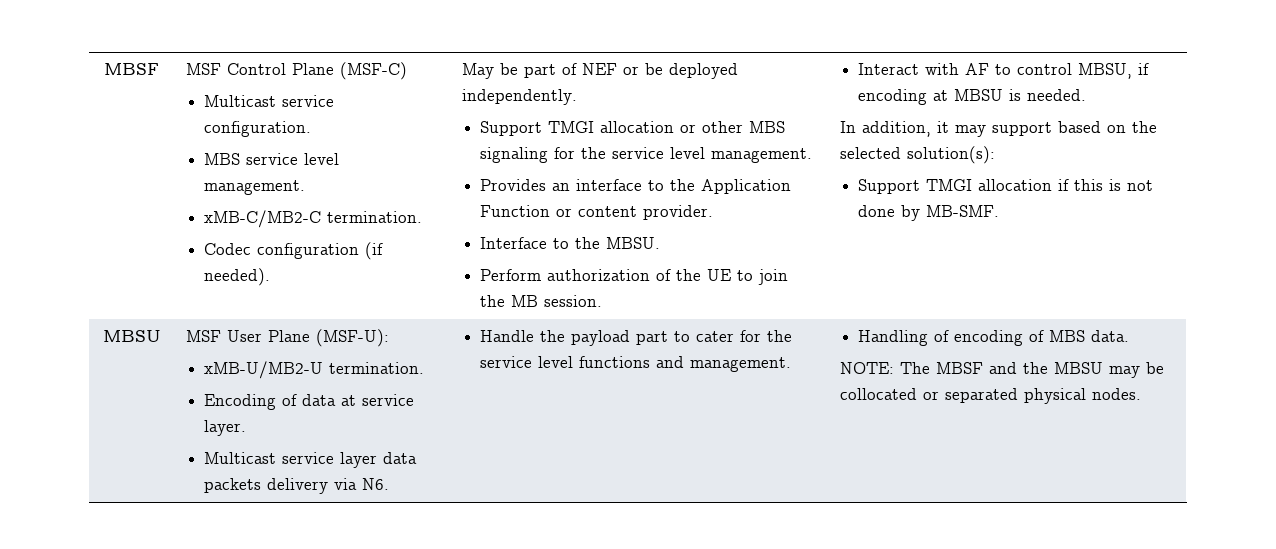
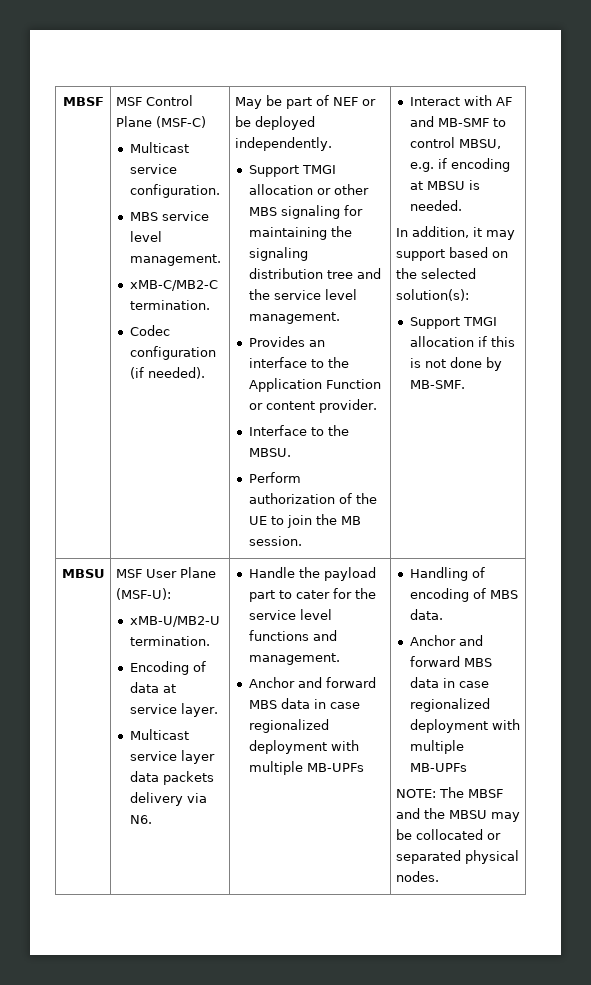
- Support TMGI allocation or other MBS signaling for the service level management.
+ Support TMGI allocation or other MBS signaling for maintaining the signaling distribution tree and the service level management.
- Interact with AF to control MBSU, if encoding at MBSU is needed.
+ Interact with AF and MB-SMF to control MBSU, e.g. if encoding at MBSU is needed.
  Handle the payload part to cater for the service level functions and management.
+ Anchor and forward MBS data in case regionalized deployment with multiple MB-UPFs
  Handling of encoding of MBS data.
+ Anchor and forward MBS data in case regionalized deployment with multiple MB-UPFs

